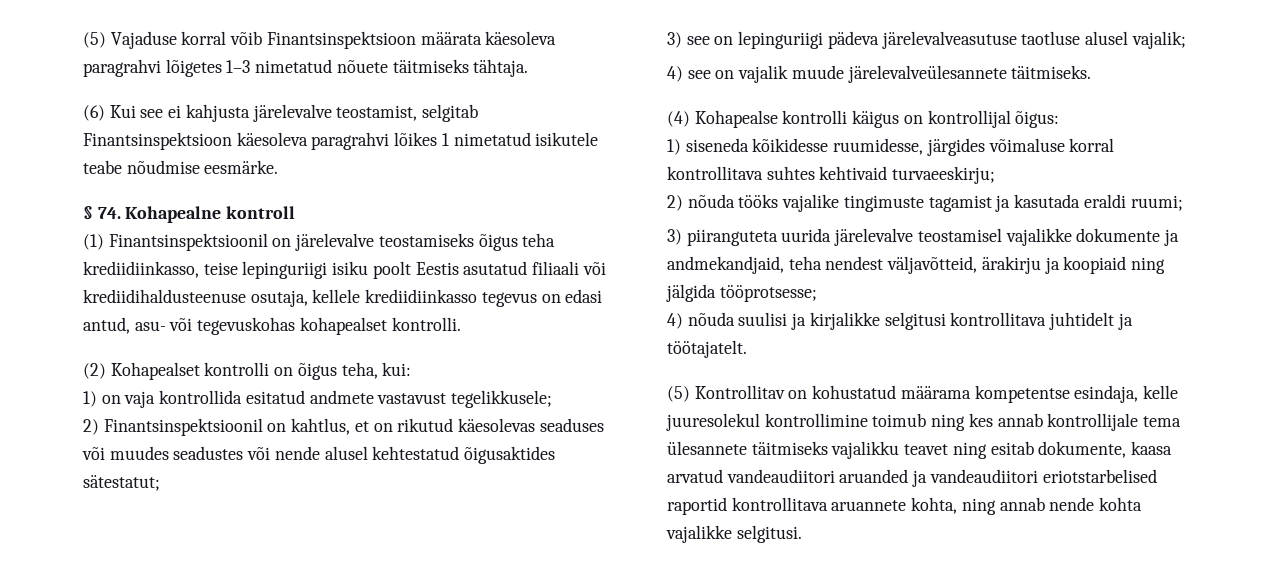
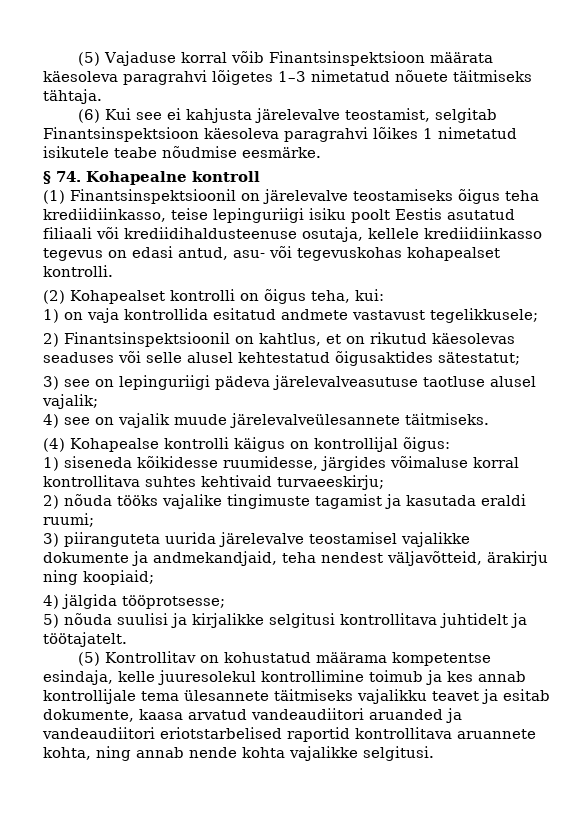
- 2) Finantsinspektsioonil on kahtlus, et on rikutud käesolevas seaduses või muudes seadustes või nende alusel kehtestatud õigusaktides sätestatut;
+ 2) Finantsinspektsioonil on kahtlus, et on rikutud käesolevas seaduses või selle alusel kehtestatud õigusaktides sätestatut;
- 3) piiranguteta uurida järelevalve teostamisel vajalikke dokumente ja andmekandjaid, teha nendest väljavõtteid, ärakirju ja koopiaid ning jälgida tööprotsesse;
+ 3) piiranguteta uurida järelevalve teostamisel vajalikke dokumente ja andmekandjaid, teha nendest väljavõtteid, ärakirju ning koopiaid;
+ 4) jälgida tööprotsesse;
- 4) nõuda suulisi ja kirjalikke selgitusi kontrollitava juhtidelt ja töötajatelt.
+ 5) nõuda suulisi ja kirjalikke selgitusi kontrollitava juhtidelt ja töötajatelt.
- (5) Kontrollitav on kohustatud määrama kompetentse esindaja, kelle juuresolekul kontrollimine toimub ning kes annab kontrollijale tema ülesannete täitmiseks vajalikku teavet ning esitab dokumente, kaasa arvatud vandeaudiitori aruanded ja vandeaudiitori eriotstarbelised raportid kontrollitava aruannete kohta, ning annab nende kohta vajalikke selgitusi.
+ (5) Kontrollitav on kohustatud määrama kompetentse esindaja, kelle juuresolekul kontrollimine toimub ja kes annab kontrollijale tema ülesannete täitmiseks vajalikku teavet ja esitab dokumente, kaasa arvatud vandeaudiitori aruanded ja vandeaudiitori eriotstarbelised raportid kontrollitava aruannete kohta, ning annab nende kohta vajalikke selgitusi.

